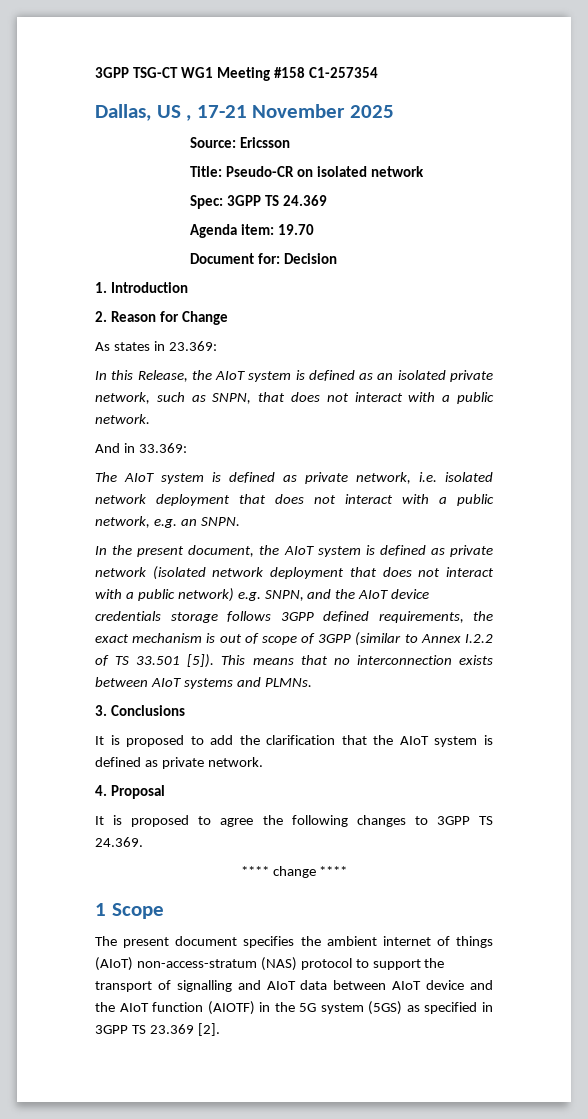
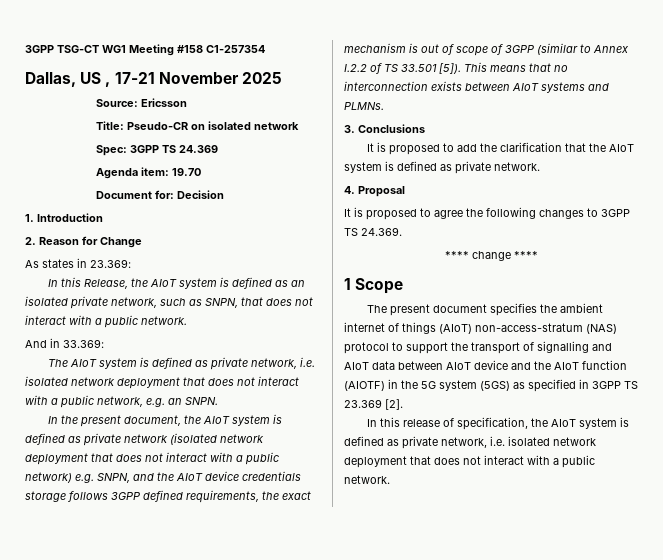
+ In this release of specification, the AIoT system is defined as private network, i.e. isolated network deployment that does not interact with a public network.

